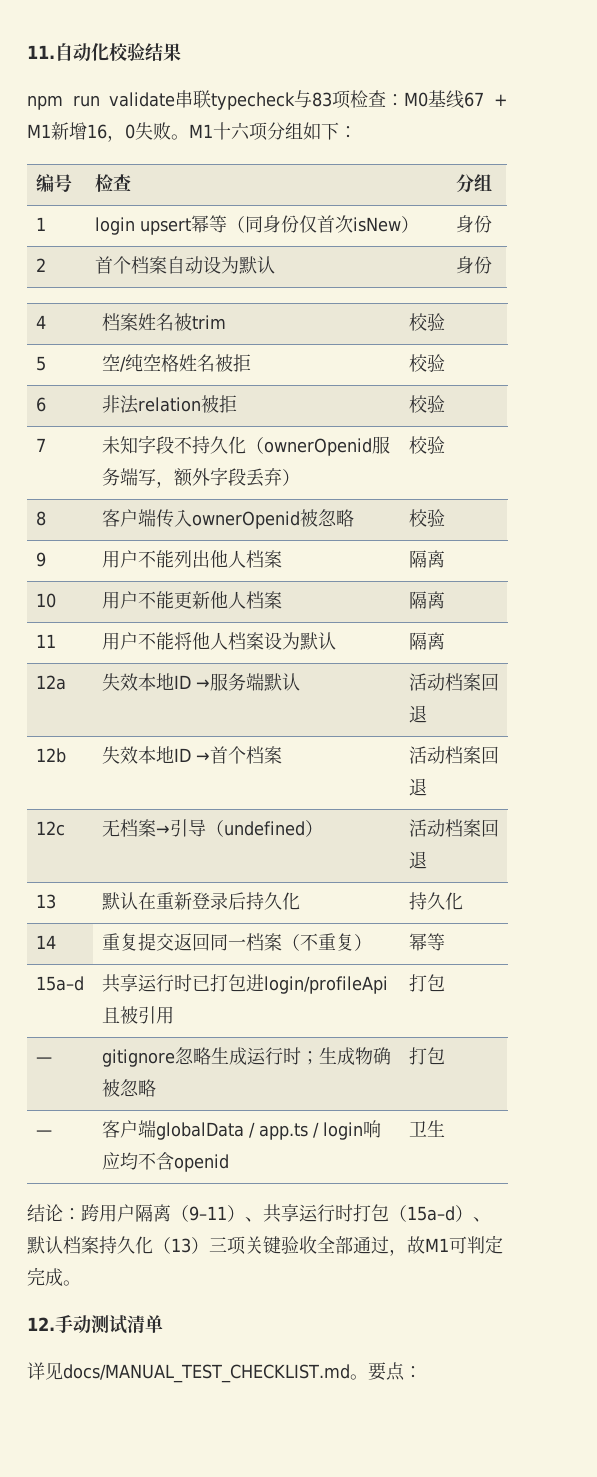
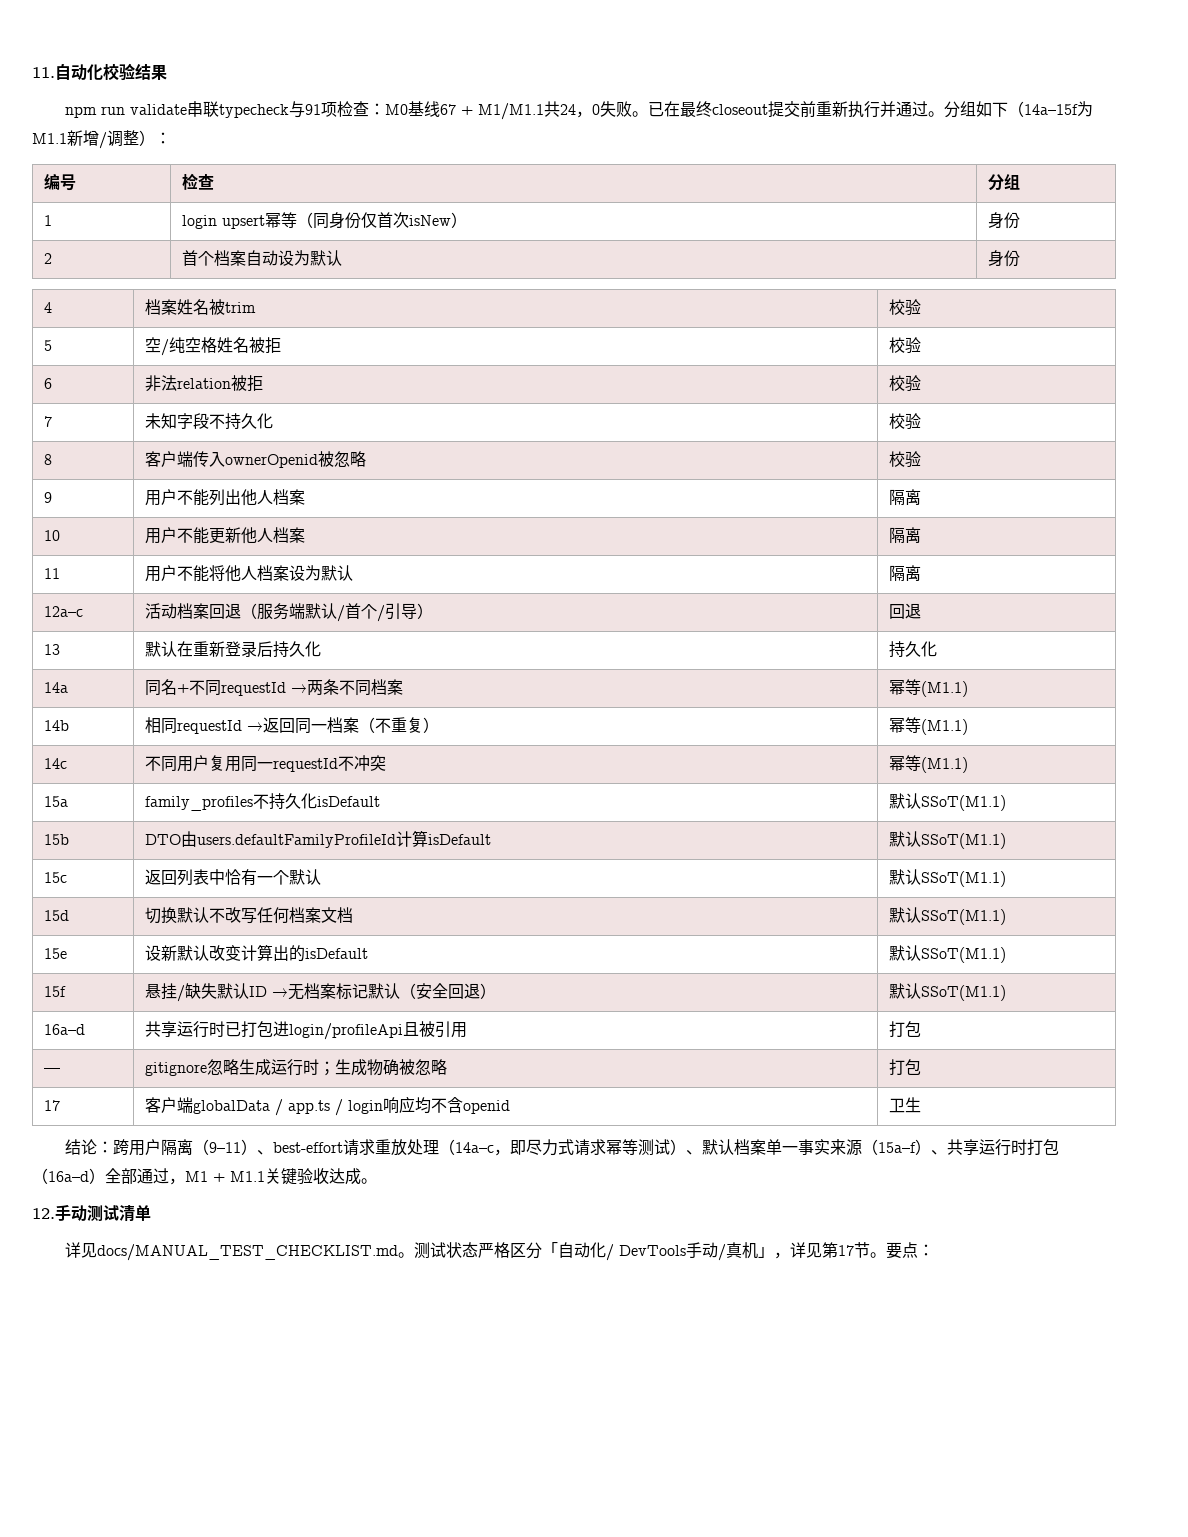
- npm run validate串联typecheck与83项检查：M0基线67 + M1新增16，0失败。M1十六项分组如下：
+ npm run validate串联typecheck与91项检查：M0基线67 + M1/M1.1共24，0失败。已在最终closeout提交前重新执行并通过。分组如下（14a–15f为M1.1新增/调整）：
- 7 | 未知字段不持久化（ownerOpenid服务端写，额外字段丢弃） | 校验
+ 7 | 未知字段不持久化 | 校验
- 12a | 失效本地ID →服务端默认 | 活动档案回退
- 12b | 失效本地ID →首个档案 | 活动档案回退
- 12c | 无档案→引导（undefined） | 活动档案回退
+ 12a–c | 活动档案回退（服务端默认/首个/引导） | 回退
- 14 | 重复提交返回同一档案（不重复） | 幂等
- 15a–d | 共享运行时已打包进login/profileApi且被引用 | 打包
+ 14a | 同名+不同requestId →两条不同档案 | 幂等(M1.1)
+ 14b | 相同requestId →返回同一档案（不重复） | 幂等(M1.1)
+ 14c | 不同用户复用同一requestId不冲突 | 幂等(M1.1)
+ 15a | family_profiles不持久化isDefault | 默认SSoT(M1.1)
+ 15b | DTO由users.defaultFamilyProfileId计算isDefault | 默认SSoT(M1.1)
+ 15c | 返回列表中恰有一个默认 | 默认SSoT(M1.1)
+ 15d | 切换默认不改写任何档案文档 | 默认SSoT(M1.1)
+ 15e | 设新默认改变计算出的isDefault | 默认SSoT(M1.1)
+ 15f | 悬挂/缺失默认ID →无档案标记默认（安全回退） | 默认SSoT(M1.1)
+ 16a–d | 共享运行时已打包进login/profileApi且被引用 | 打包
- — | 客户端globalData / app.ts / login响应均不含openid | 卫生
+ 17 | 客户端globalData / app.ts / login响应均不含openid | 卫生
- 结论：跨用户隔离（9–11）、共享运行时打包（15a–d）、默认档案持久化（13）三项关键验收全部通过，故M1可判定完成。
+ 结论：跨用户隔离（9–11）、best-effort请求重放处理（14a–c，即尽力式请求幂等测试）、默认档案单一事实来源（15a–f）、共享运行时打包（16a–d）全部通过，M1 + M1.1关键验收达成。
+ 测试状态严格区分「自动化/ DevTools手动/真机」，详见第17节。

